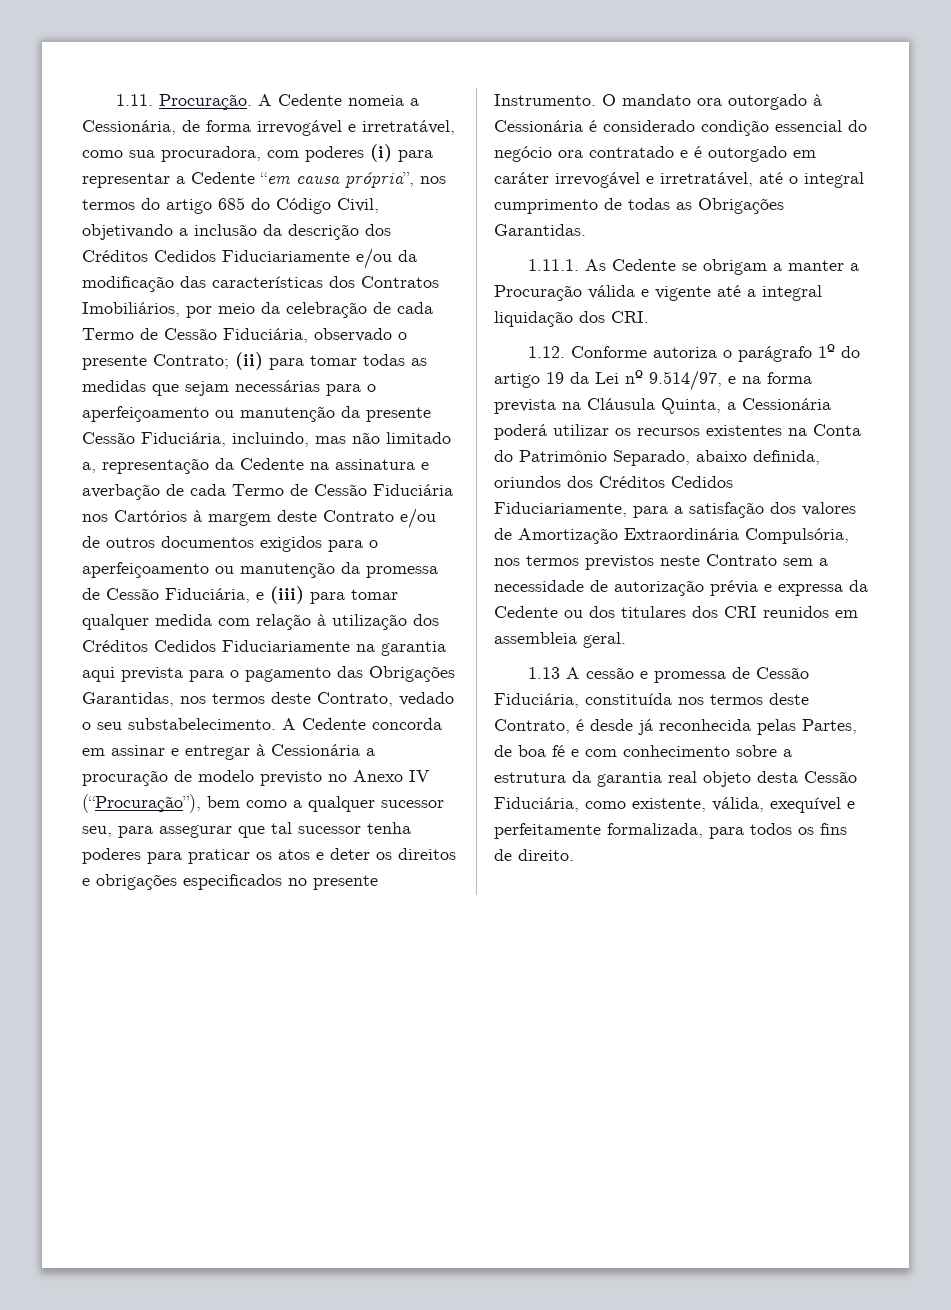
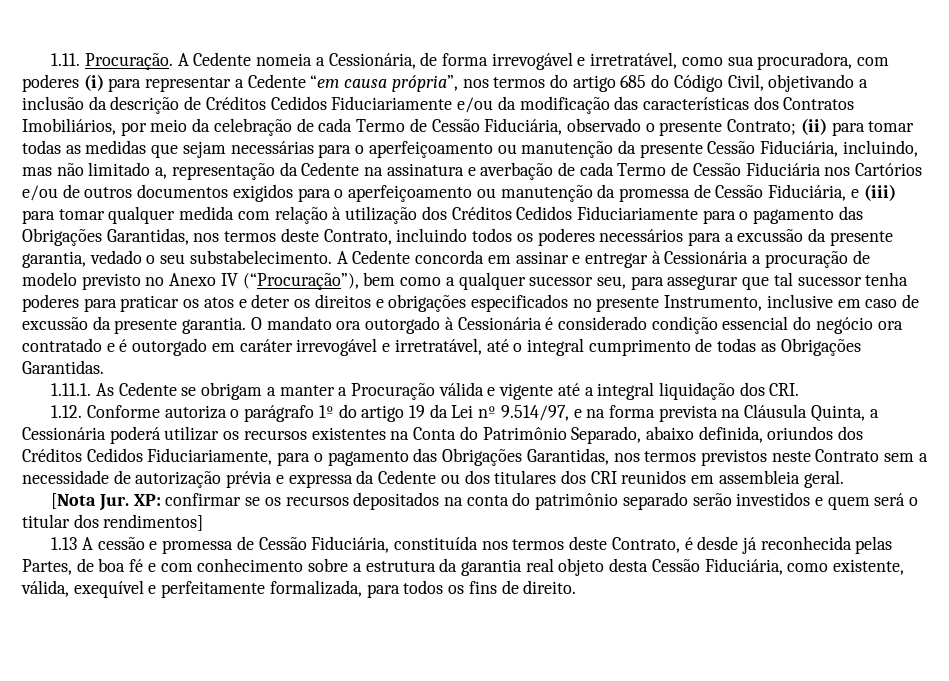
- A Cedente nomeia a Cessionária, de forma irrevogável e irretratável, como sua procuradora, com poderes (i) para representar a Cedente “em causa própria”, nos termos do artigo 685 do Código Civil, objetivando a inclusão da descrição dos Créditos Cedidos Fiduciariamente e/ou da modificação das características dos Contratos Imobiliários, por meio da celebração de cada Termo de Cessão Fiduciária, observado o presente Contrato;
+ A Cedente nomeia a Cessionária, de forma irrevogável e irretratável, como sua procuradora, com poderes (i) para representar a Cedente “em causa própria”, nos termos do artigo 685 do Código Civil, objetivando a inclusão da descrição de Créditos Cedidos Fiduciariamente e/ou da modificação das características dos Contratos Imobiliários, por meio da celebração de cada Termo de Cessão Fiduciária, observado o presente Contrato;
- (ii) para tomar todas as medidas que sejam necessárias para o aperfeiçoamento ou manutenção da presente Cessão Fiduciária, incluindo, mas não limitado a, representação da Cedente na assinatura e averbação de cada Termo de Cessão Fiduciária nos Cartórios à margem deste Contrato e/ou de outros documentos exigidos para o aperfeiçoamento ou manutenção da promessa de Cessão Fiduciária, e (iii) para tomar qualquer medida com relação à utilização dos Créditos Cedidos Fiduciariamente na garantia aqui prevista para o pagamento das Obrigações Garantidas, nos termos deste Contrato, vedado o seu substabelecimento.
+ (ii) para tomar todas as medidas que sejam necessárias para o aperfeiçoamento ou manutenção da presente Cessão Fiduciária, incluindo, mas não limitado a, representação da Cedente na assinatura e averbação de cada Termo de Cessão Fiduciária nos Cartórios e/ou de outros documentos exigidos para o aperfeiçoamento ou manutenção da promessa de Cessão Fiduciária, e (iii) para tomar qualquer medida com relação à utilização dos Créditos Cedidos Fiduciariamente para o pagamento das Obrigações Garantidas, nos termos deste Contrato, incluindo todos os poderes necessários para a excussão da presente garantia, vedado o seu substabelecimento.
- A Cedente concorda em assinar e entregar à Cessionária a procuração de modelo previsto no Anexo IV (“Procuração”), bem como a qualquer sucessor seu, para assegurar que tal sucessor tenha poderes para praticar os atos e deter os direitos e obrigações especificados no presente Instrumento.
+ A Cedente concorda em assinar e entregar à Cessionária a procuração de modelo previsto no Anexo IV (“Procuração”), bem como a qualquer sucessor seu, para assegurar que tal sucessor tenha poderes para praticar os atos e deter os direitos e obrigações especificados no presente Instrumento, inclusive em caso de excussão da presente garantia.
- 1.12. Conforme autoriza o parágrafo 1º do artigo 19 da Lei nº 9.514/97, e na forma prevista na Cláusula Quinta, a Cessionária poderá utilizar os recursos existentes na Conta do Patrimônio Separado, abaixo definida, oriundos dos Créditos Cedidos Fiduciariamente, para a satisfação dos valores de Amortização Extraordinária Compulsória, nos termos previstos neste Contrato sem a necessidade de autorização prévia e expressa da Cedente ou dos titulares dos CRI reunidos em assembleia geral.
+ 1.12. Conforme autoriza o parágrafo 1º do artigo 19 da Lei nº 9.514/97, e na forma prevista na Cláusula Quinta, a Cessionária poderá utilizar os recursos existentes na Conta do Patrimônio Separado, abaixo definida, oriundos dos Créditos Cedidos Fiduciariamente, para o pagamento das Obrigações Garantidas, nos termos previstos neste Contrato sem a necessidade de autorização prévia e expressa da Cedente ou dos titulares dos CRI reunidos em assembleia geral.
+ [Nota Jur. XP: confirmar se os recursos depositados na conta do patrimônio separado serão investidos e quem será o titular dos rendimentos]

